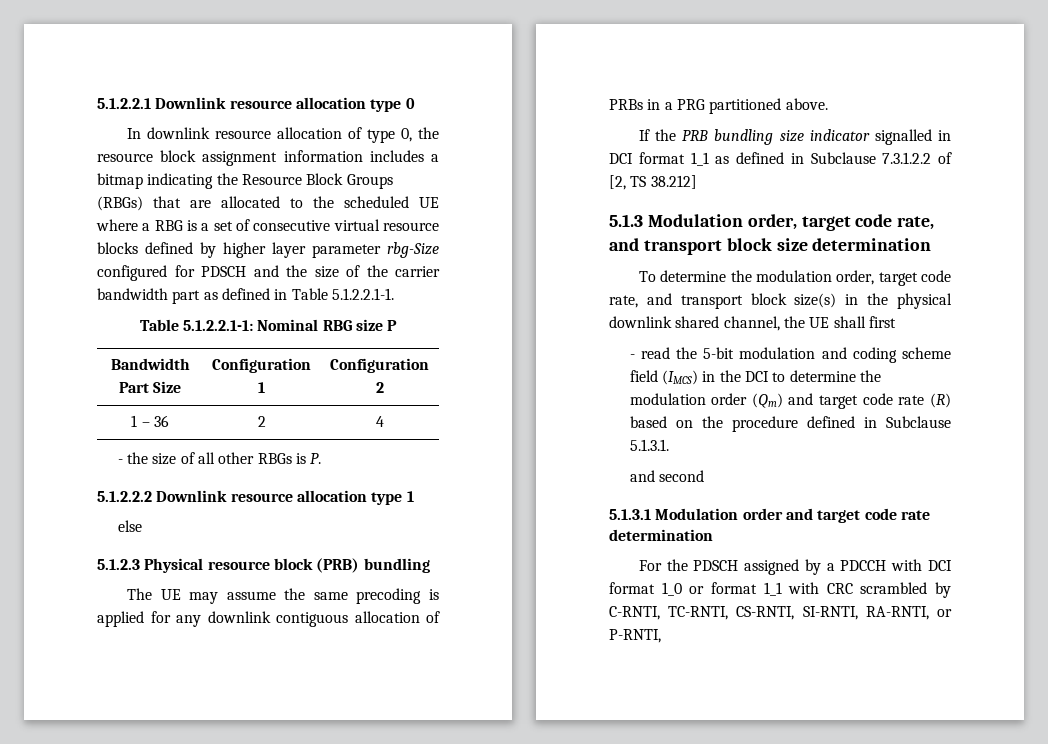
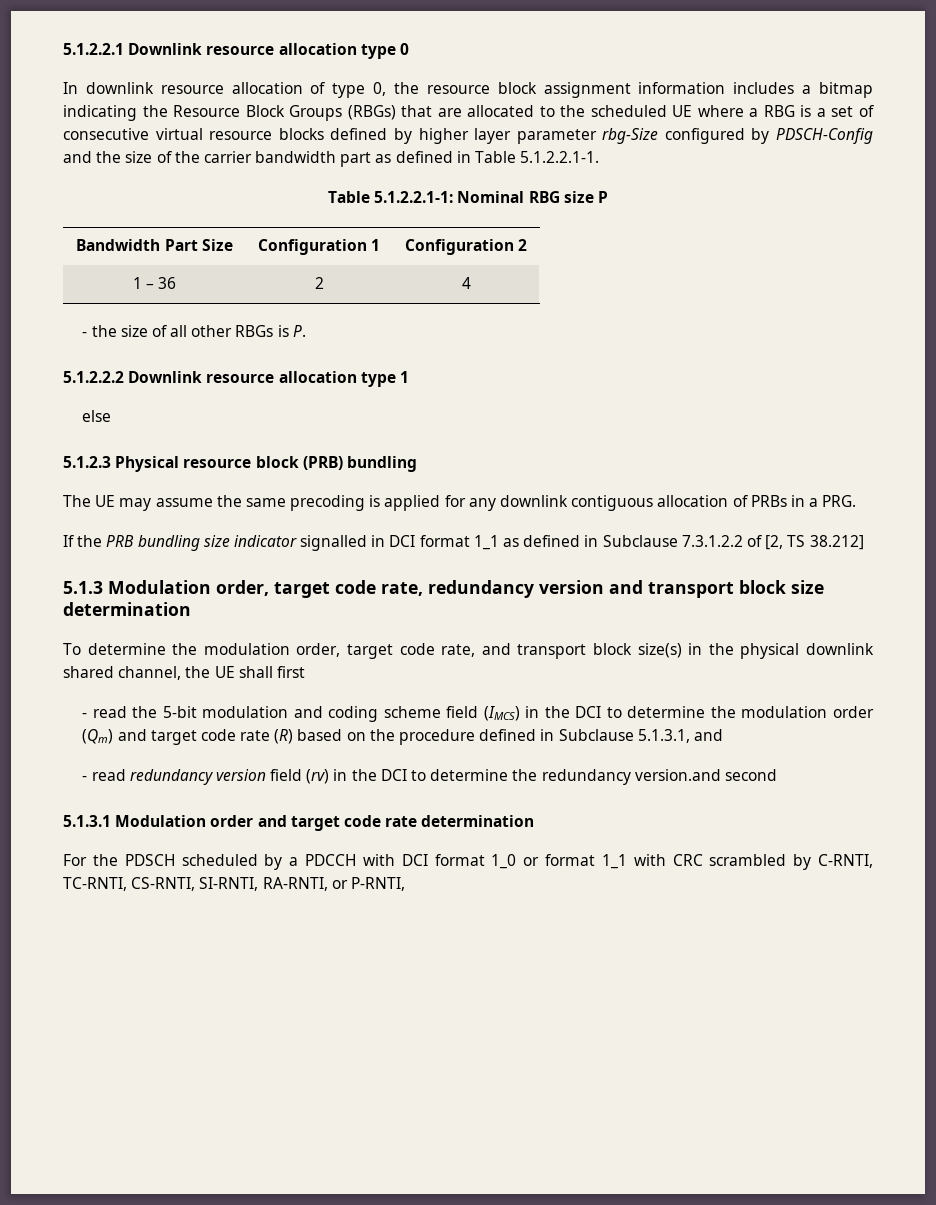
- In downlink resource allocation of type 0, the resource block assignment information includes a bitmap indicating the Resource Block Groups (RBGs) that are allocated to the scheduled UE where a RBG is a set of consecutive virtual resource blocks defined by higher layer parameter rbg-Size configured for PDSCH and the size of the carrier bandwidth part as defined in Table 5.1.2.2.1-1.
+ In downlink resource allocation of type 0, the resource block assignment information includes a bitmap indicating the Resource Block Groups (RBGs) that are allocated to the scheduled UE where a RBG is a set of consecutive virtual resource blocks defined by higher layer parameter rbg-Size configured by PDSCH-Config and the size of the carrier bandwidth part as defined in Table 5.1.2.2.1-1.
- The UE may assume the same precoding is applied for any downlink contiguous allocation of PRBs in a PRG partitioned above.
+ The UE may assume the same precoding is applied for any downlink contiguous allocation of PRBs in a PRG.
- 5.1.3 Modulation order, target code rate, and transport block size determination
+ 5.1.3 Modulation order, target code rate, redundancy version and transport block size determination
- - read the 5-bit modulation and coding scheme field (IMCS) in the DCI to determine the modulation order (Qm) and target code rate (R) based on the procedure defined in Subclause 5.1.3.1.
- and second
+ - read the 5-bit modulation and coding scheme field (IMCS) in the DCI to determine the modulation order (Qm) and target code rate (R) based on the procedure defined in Subclause 5.1.3.1, and
+ - read redundancy version field (rv) in the DCI to determine the redundancy version.and second
- For the PDSCH assigned by a PDCCH with DCI format 1_0 or format 1_1 with CRC scrambled by C-RNTI, TC-RNTI, CS-RNTI, SI-RNTI, RA-RNTI, or P-RNTI,
+ For the PDSCH scheduled by a PDCCH with DCI format 1_0 or format 1_1 with CRC scrambled by C-RNTI, TC-RNTI, CS-RNTI, SI-RNTI, RA-RNTI, or P-RNTI,

